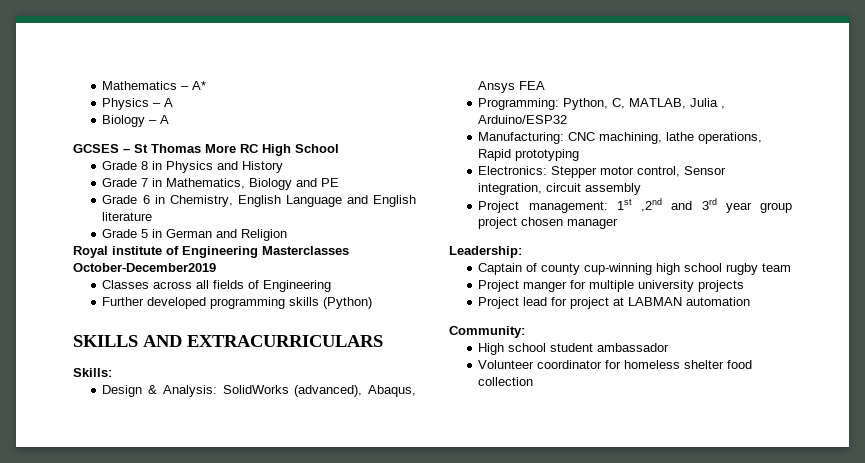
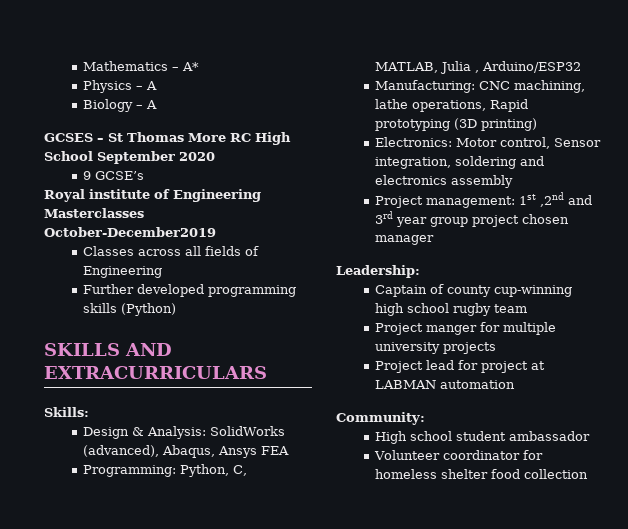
- GCSES – St Thomas More RC High School
- Grade 8 in Physics and History
- Grade 7 in Mathematics, Biology and PE
- Grade 6 in Chemistry, English Language and English literature
- Grade 5 in German and Religion
+ GCSES – St Thomas More RC High School September 2020
+ 9 GCSE’s
- Manufacturing: CNC machining, lathe operations, Rapid prototyping
+ Manufacturing: CNC machining, lathe operations, Rapid prototyping (3D printing)
- Electronics: Stepper motor control, Sensor integration, circuit assembly
+ Electronics: Motor control, Sensor integration, soldering and electronics assembly

